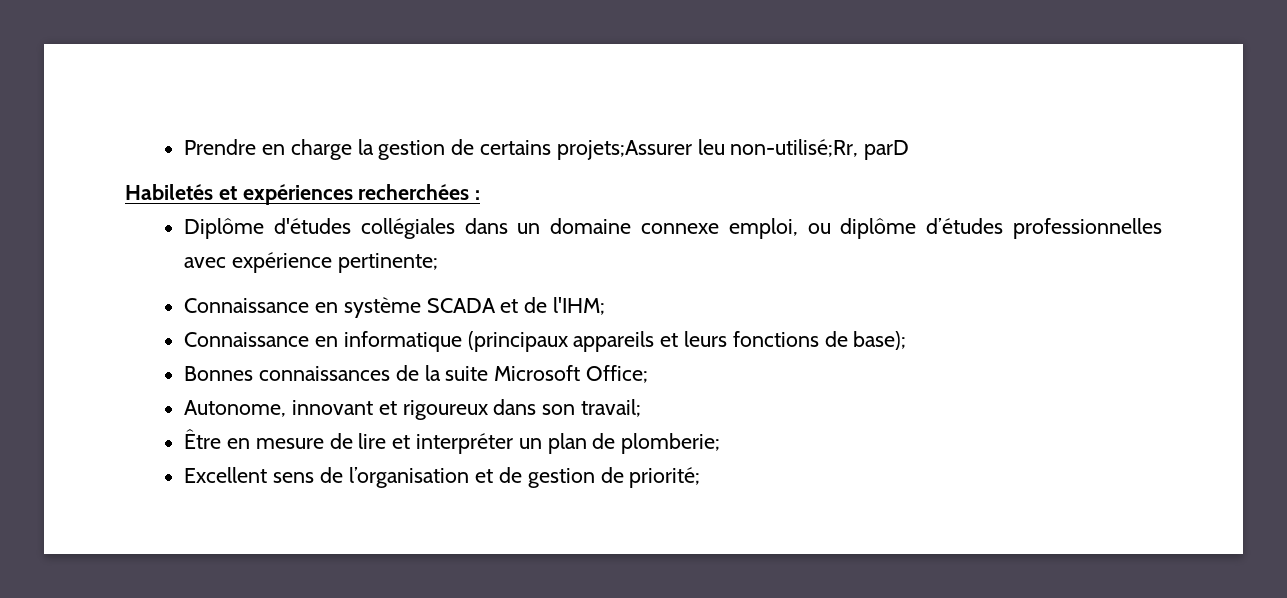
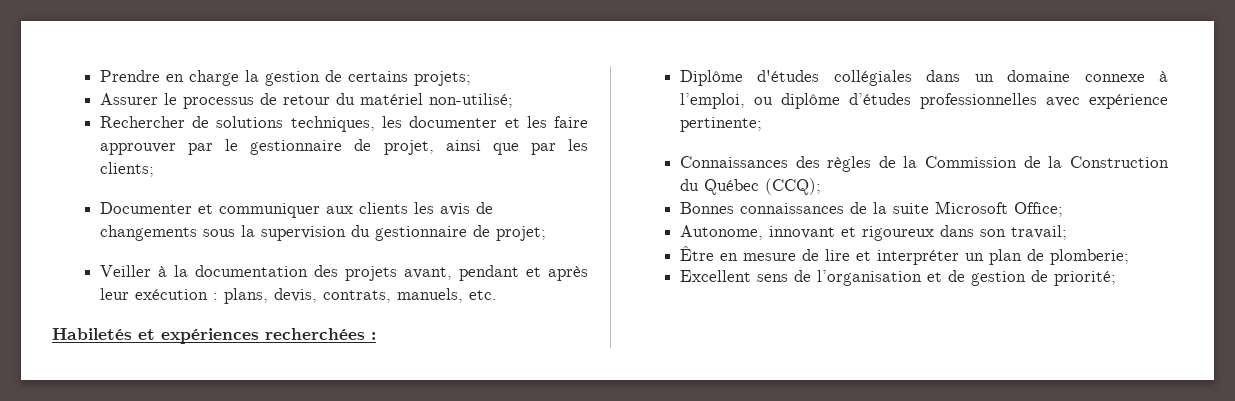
- Prendre en charge la gestion de certains projets;Assurer leu non-utilisé;Rr, parD
+ Prendre en charge la gestion de certains projets;
+ Assurer le processus de retour du matériel non-utilisé;
+ Rechercher de solutions techniques, les documenter et les faire approuver par le gestionnaire de projet, ainsi que par les clients;
+ Documenter et communiquer aux clients les avis de changements sous la supervision du gestionnaire de projet;
+ Veiller à la documentation des projets avant, pendant et après leur exécution : plans, devis, contrats, manuels, etc.
- Diplôme d'études collégiales dans un domaine connexe emploi, ou diplôme d’études professionnelles avec expérience pertinente;
+ Diplôme d'études collégiales dans un domaine connexe à l’emploi, ou diplôme d’études professionnelles avec expérience pertinente;
- Connaissance en système SCADA et de l'IHM;
- Connaissance en informatique (principaux appareils et leurs fonctions de base);
+ Connaissances des règles de la Commission de la Construction du Québec (CCQ);

